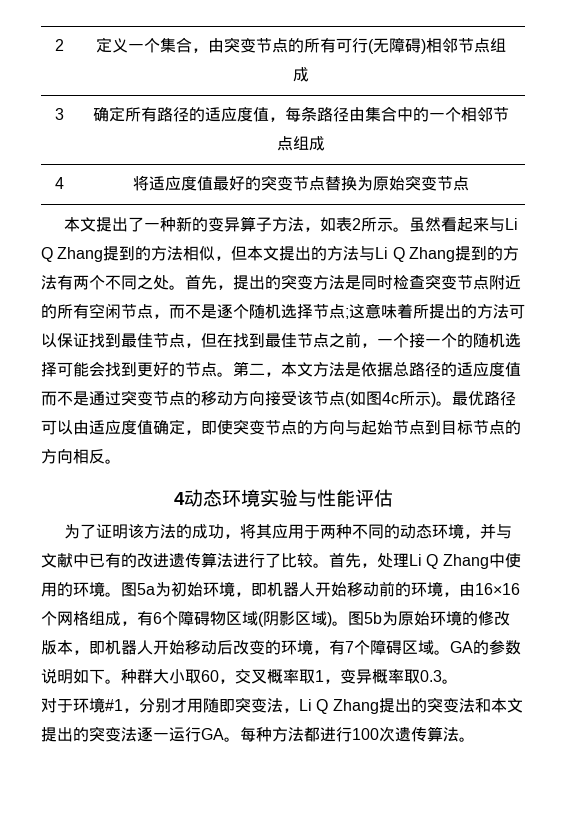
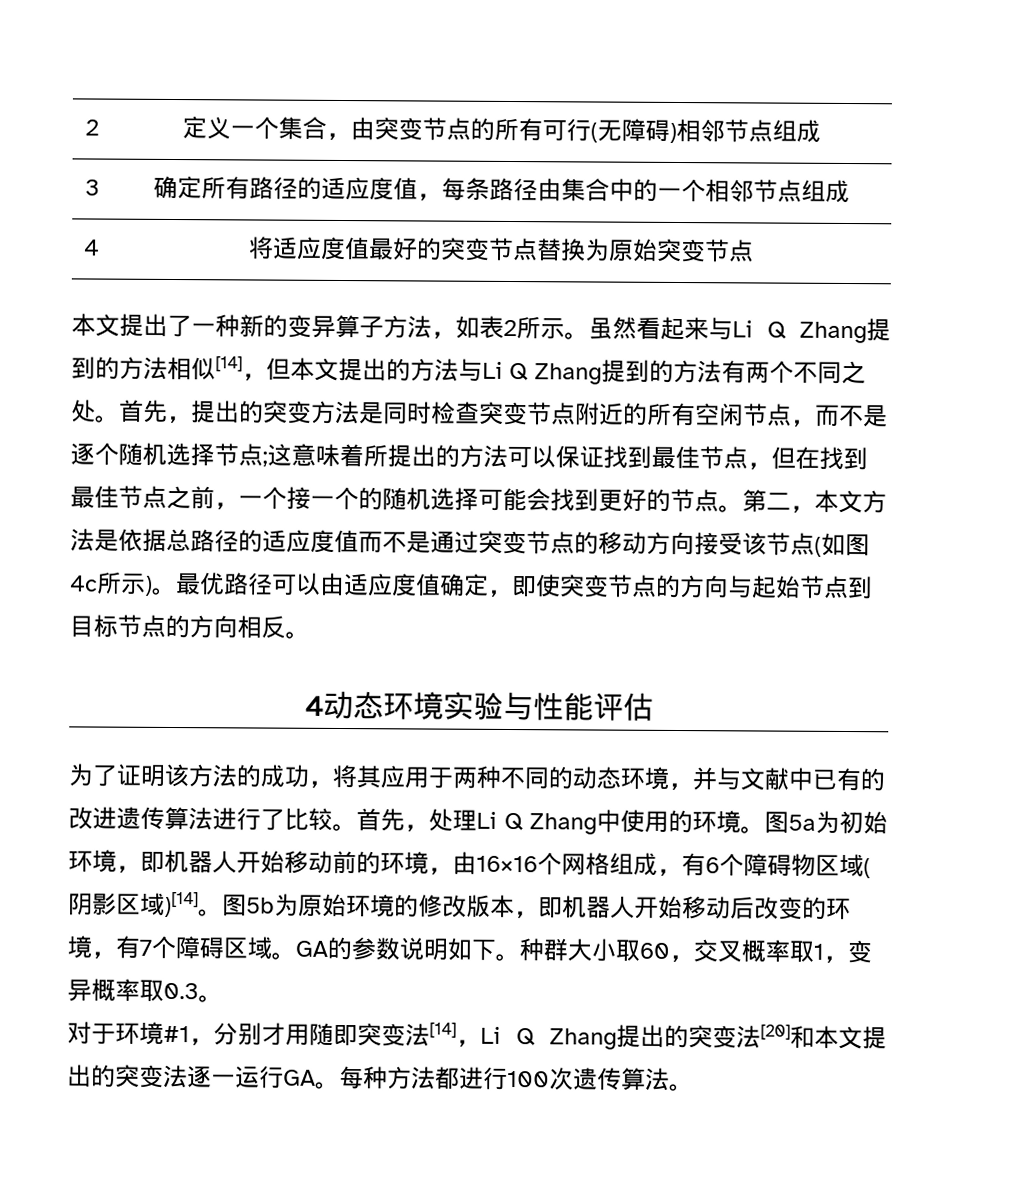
- 虽然看起来与Li Q Zhang提到的方法相似，但本文提出的方法与Li Q Zhang提到的方法有两个不同之处。
+ 虽然看起来与Li Q Zhang提到的方法相似[14]，但本文提出的方法与Li Q Zhang提到的方法有两个不同之处。
- 图5a为初始环境，即机器人开始移动前的环境，由16×16个网格组成，有6个障碍物区域(阴影区域)。
+ 图5a为初始环境，即机器人开始移动前的环境，由16×16个网格组成，有6个障碍物区域(阴影区域)[14]。
- 对于环境#1，分别才用随即突变法，Li Q Zhang提出的突变法和本文提出的突变法逐一运行GA。
+ 对于环境#1，分别才用随即突变法[14]，Li Q Zhang提出的突变法[20]和本文提出的突变法逐一运行GA。

